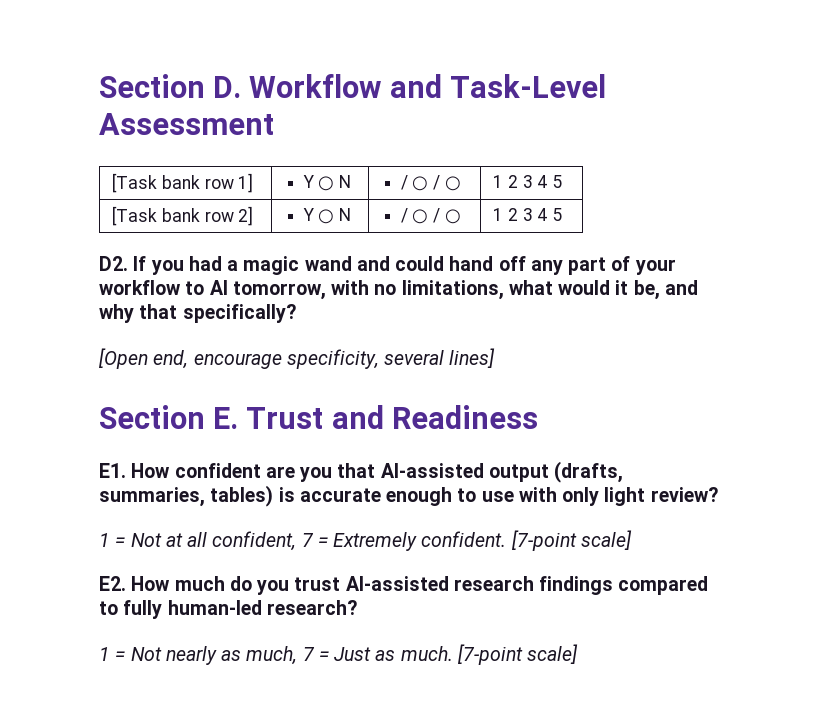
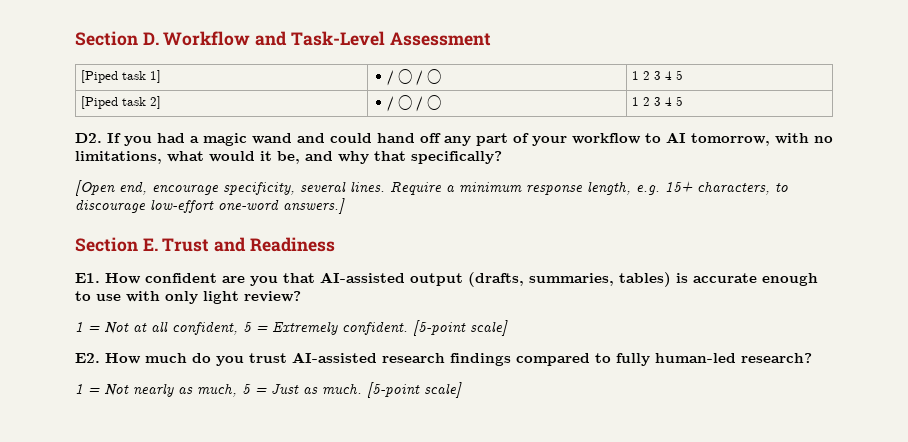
- [Task bank row 1] | Y ○ N | / ○ / ○ | 1 2 3 4 5
- [Task bank row 2] | Y ○ N | / ○ / ○ | 1 2 3 4 5
+ [Piped task 1] | / ○ / ○ | 1 2 3 4 5
+ [Piped task 2] | / ○ / ○ | 1 2 3 4 5
- [Open end, encourage specificity, several lines]
+ [Open end, encourage specificity, several lines. Require a minimum response length, e.g. 15+ characters, to discourage low-effort one-word answers.]
- 1 = Not at all confident, 7 = Extremely confident. [7-point scale]
+ 1 = Not at all confident, 5 = Extremely confident. [5-point scale]
- 1 = Not nearly as much, 7 = Just as much. [7-point scale]
+ 1 = Not nearly as much, 5 = Just as much. [5-point scale]

